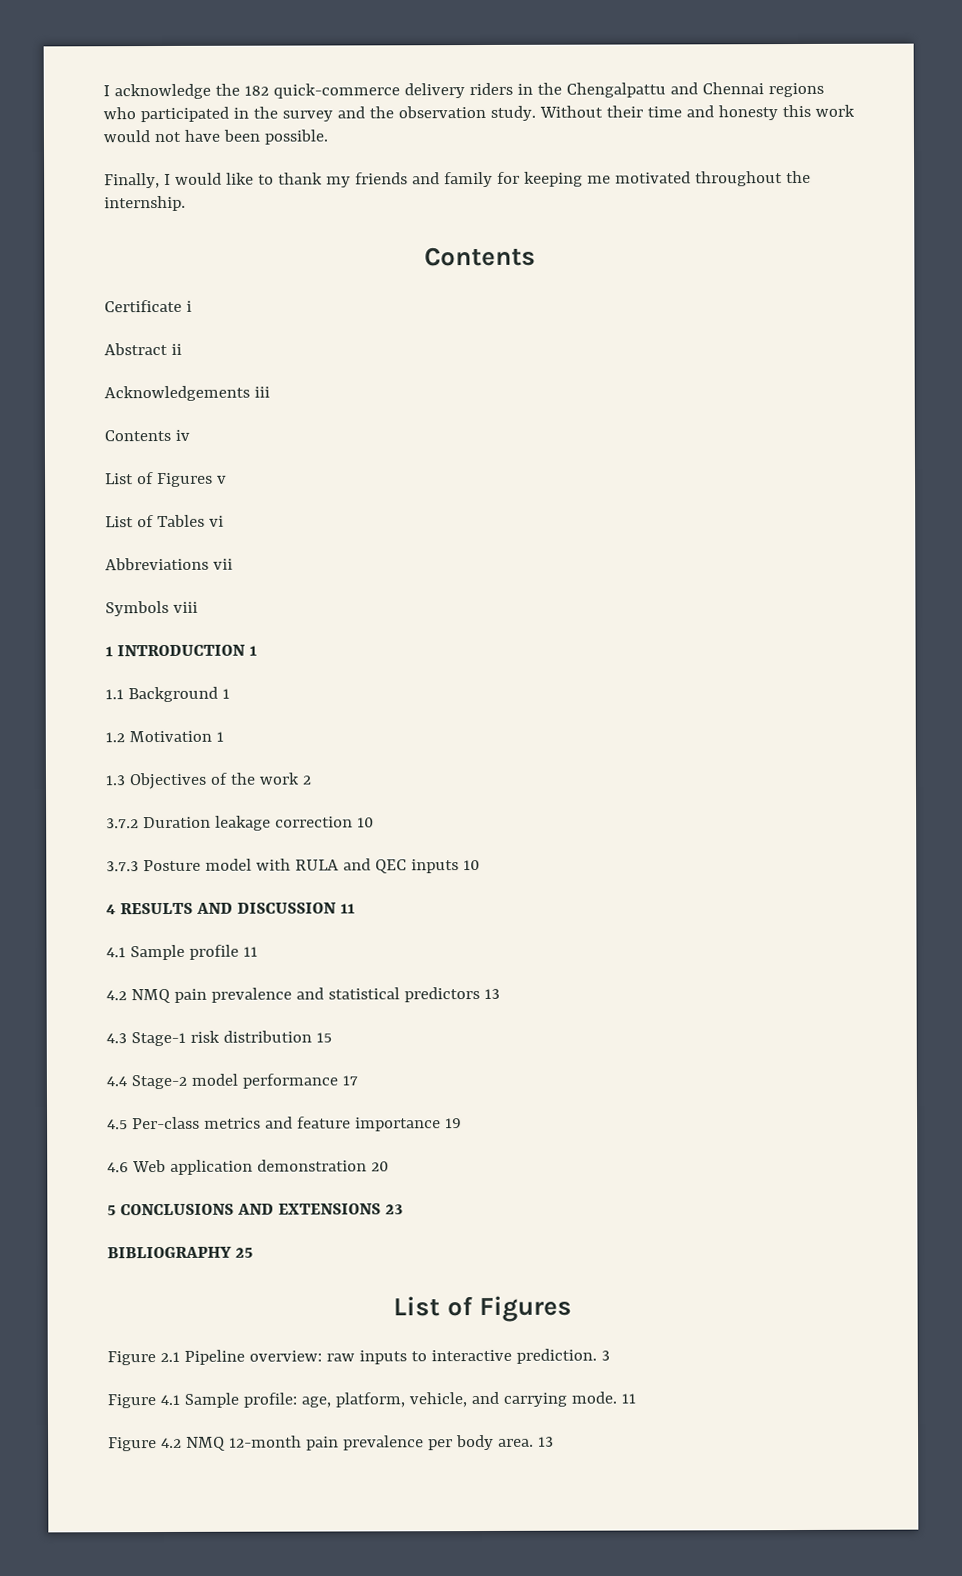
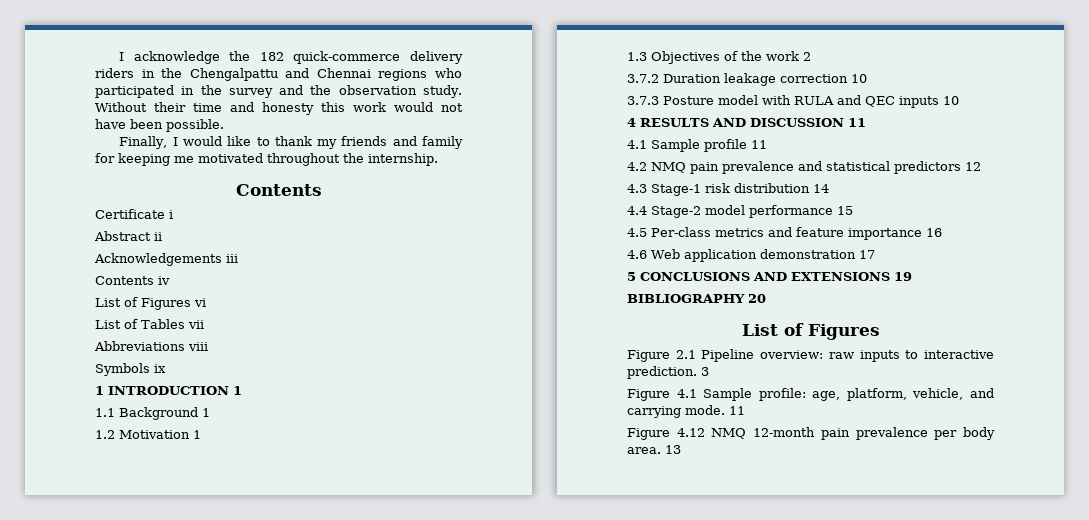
- List of Figures v
+ List of Figures vi
- List of Tables vi
+ List of Tables vii
- Abbreviations vii
+ Abbreviations viii
- Symbols viii
+ Symbols ix
- 4.2 NMQ pain prevalence and statistical predictors 13
+ 4.2 NMQ pain prevalence and statistical predictors 12
- 4.3 Stage-1 risk distribution 15
+ 4.3 Stage-1 risk distribution 14
- 4.4 Stage-2 model performance 17
+ 4.4 Stage-2 model performance 15
- 4.5 Per-class metrics and feature importance 19
+ 4.5 Per-class metrics and feature importance 16
- 4.6 Web application demonstration 20
+ 4.6 Web application demonstration 17
- 5 CONCLUSIONS AND EXTENSIONS 23
+ 5 CONCLUSIONS AND EXTENSIONS 19
- BIBLIOGRAPHY 25
+ BIBLIOGRAPHY 20
- Figure 4.2 NMQ 12-month pain prevalence per body area.
+ Figure 4.12 NMQ 12-month pain prevalence per body area.

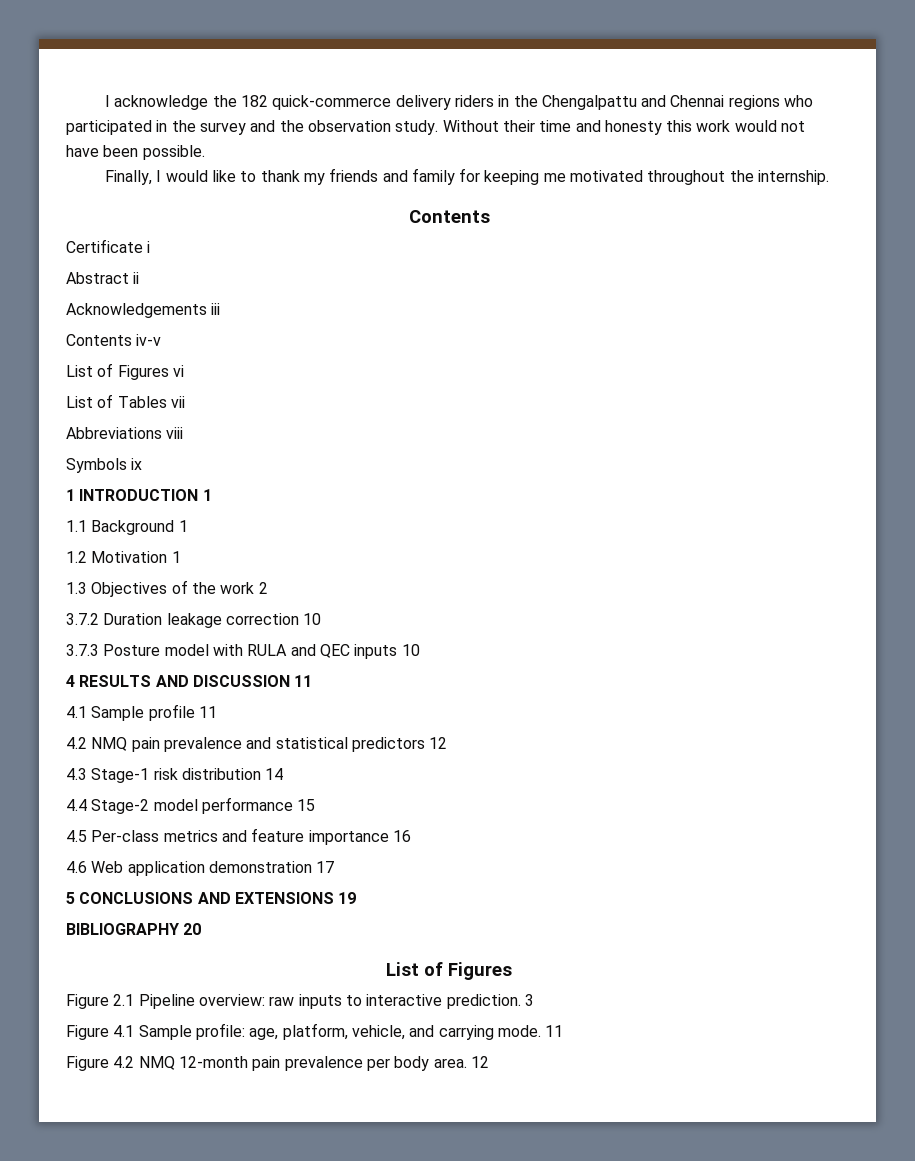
- Contents iv
+ Contents iv-v
- Figure 4.12 NMQ 12-month pain prevalence per body area. 13
+ Figure 4.2 NMQ 12-month pain prevalence per body area. 12

